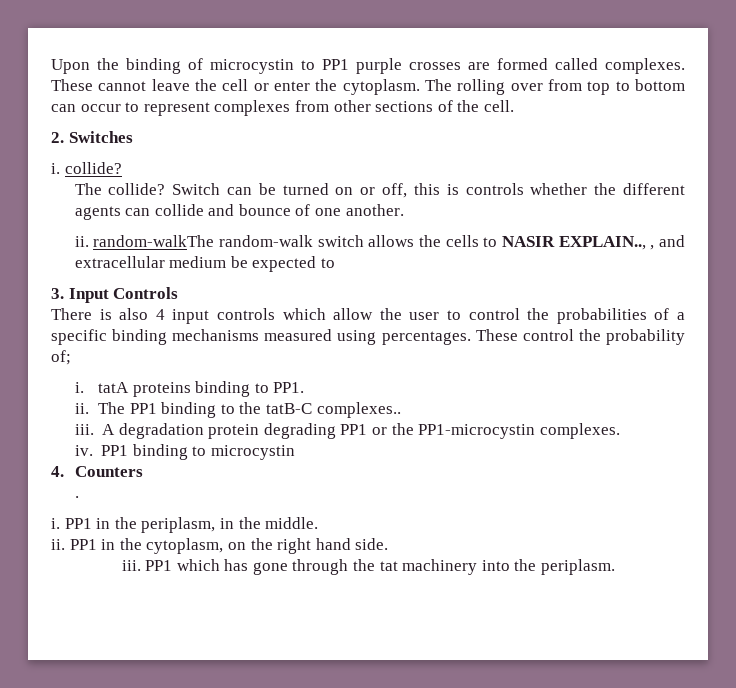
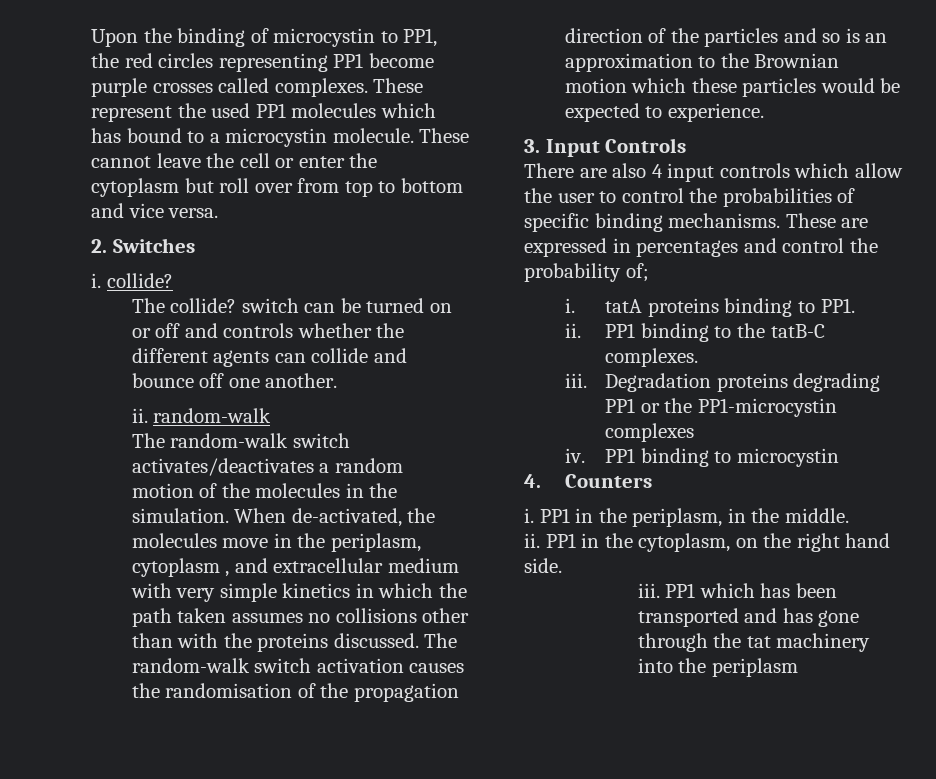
- Upon the binding of microcystin to PP1 purple crosses are formed called complexes.
+ Upon the binding of microcystin to PP1, the red circles representing PP1 become purple crosses called complexes. These represent the used PP1 molecules which has bound to a microcystin molecule.
- These cannot leave the cell or enter the cytoplasm. The rolling over from top to bottom can occur to represent complexes from other sections of the cell.
+ These cannot leave the cell or enter the cytoplasm but roll over from top to bottom and vice versa.
- The collide? Switch can be turned on or off, this is controls whether the different agents can collide and bounce of one another.
+ The collide? switch can be turned on or off and controls whether the different agents can collide and bounce off one another.
- ii. random-walkThe random-walk switch allows the cells to NASIR EXPLAIN.., , and extracellular medium be expected to
+ ii. random-walk
+ The random-walk switch activates/deactivates a random motion of the molecules in the simulation. When de-activated, the molecules move in the periplasm, cytoplasm , and extracellular medium with very simple kinetics in which the path taken assumes no collisions other than with the proteins discussed. The random-walk switch activation causes the randomisation of the propagation direction of the particles and so is an approximation to the Brownian motion which these particles would be expected to experience.
- There is also 4 input controls which allow the user to control the probabilities of a specific binding mechanisms measured using percentages. These control the probability of;
+ There are also 4 input controls which allow the user to control the probabilities of specific binding mechanisms. These are expressed in percentages and control the probability of;
- The PP1 binding to the tatB-C complexes..
- iii. A degradation protein degrading PP1 or the PP1-microcystin complexes.
+ PP1 binding to the tatB-C complexes.
+ iii. Degradation proteins degrading PP1 or the PP1-microcystin complexes
- .
- PP1 which has gone through the tat machinery into the periplasm.
+ PP1 which has been transported and has gone through the tat machinery into the periplasm

